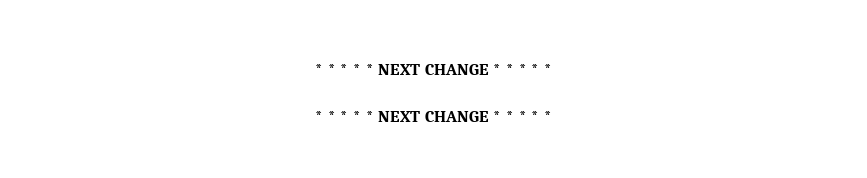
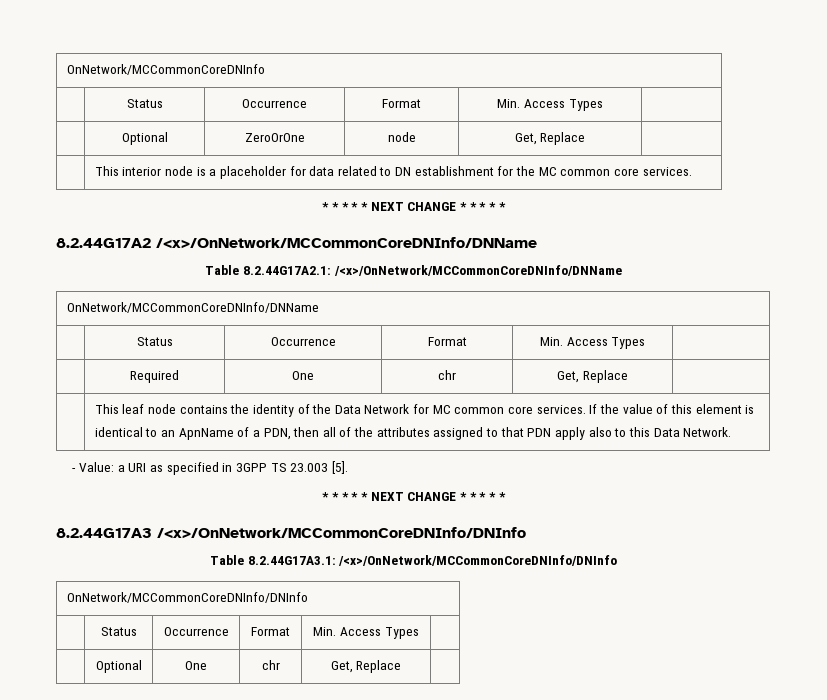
+ OnNetwork/MCCommonCoreDNInfo
+ | Status | Occurrence | Format | Min. Access Types |
+ | Optional | ZeroOrOne | node | Get, Replace |
+ | This interior node is a placeholder for data related to DN establishment for the MC common core services.
+ 8.2.44G17A2 /<x>/OnNetwork/MCCommonCoreDNInfo/DNName
+ Table 8.2.44G17A2.1: /<x>/OnNetwork/MCCommonCoreDNInfo/DNName
+ OnNetwork/MCCommonCoreDNInfo/DNName
+ | Status | Occurrence | Format | Min. Access Types |
+ | Required | One | chr | Get, Replace |
+ | This leaf node contains the identity of the Data Network for MC common core services. If the value of this element is identical to an ApnName of a PDN, then all of the attributes assigned to that PDN apply also to this Data Network.
+ - Value: a URI as specified in 3GPP TS 23.003 [5].
+ 8.2.44G17A3 /<x>/OnNetwork/MCCommonCoreDNInfo/DNInfo
+ Table 8.2.44G17A3.1: /<x>/OnNetwork/MCCommonCoreDNInfo/DNInfo
+ OnNetwork/MCCommonCoreDNInfo/DNInfo
+ | Status | Occurrence | Format | Min. Access Types |
+ | Optional | One | chr | Get, Replace |

